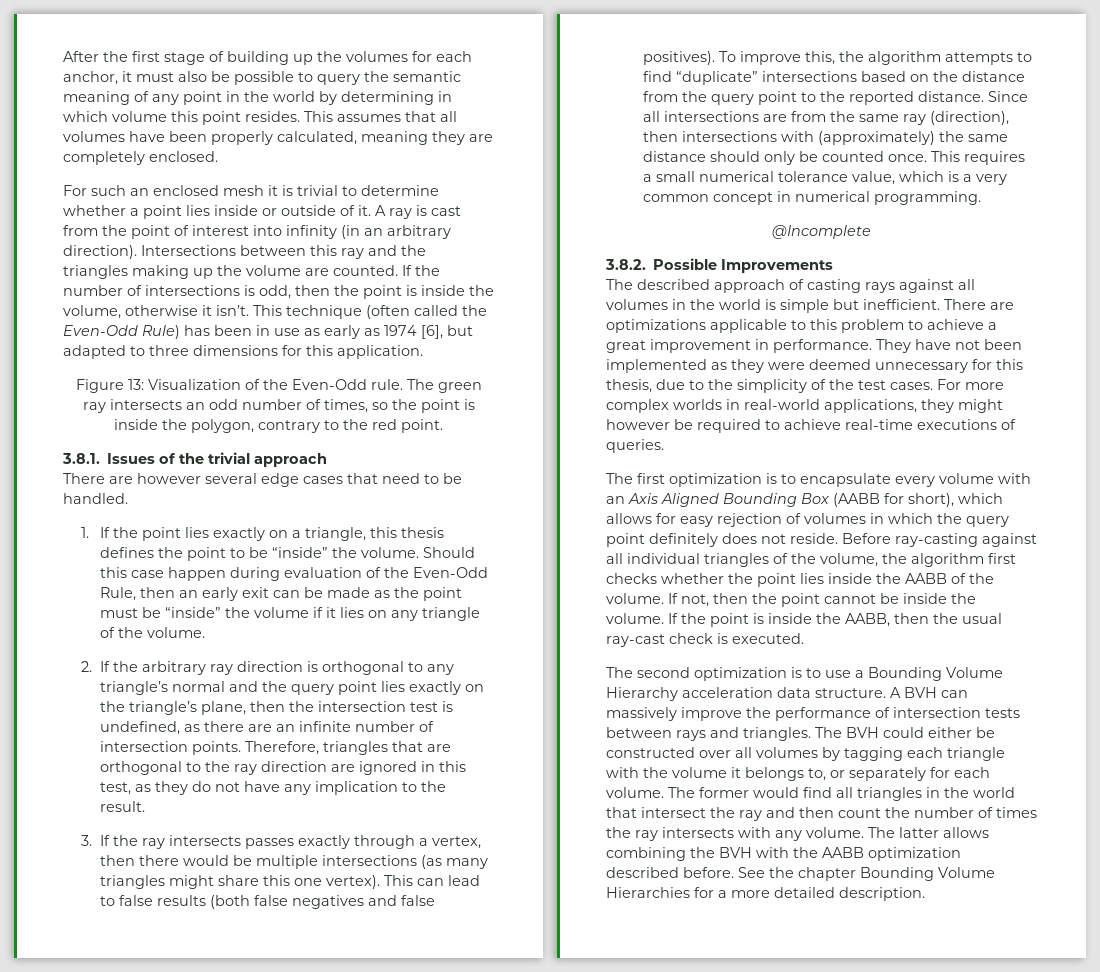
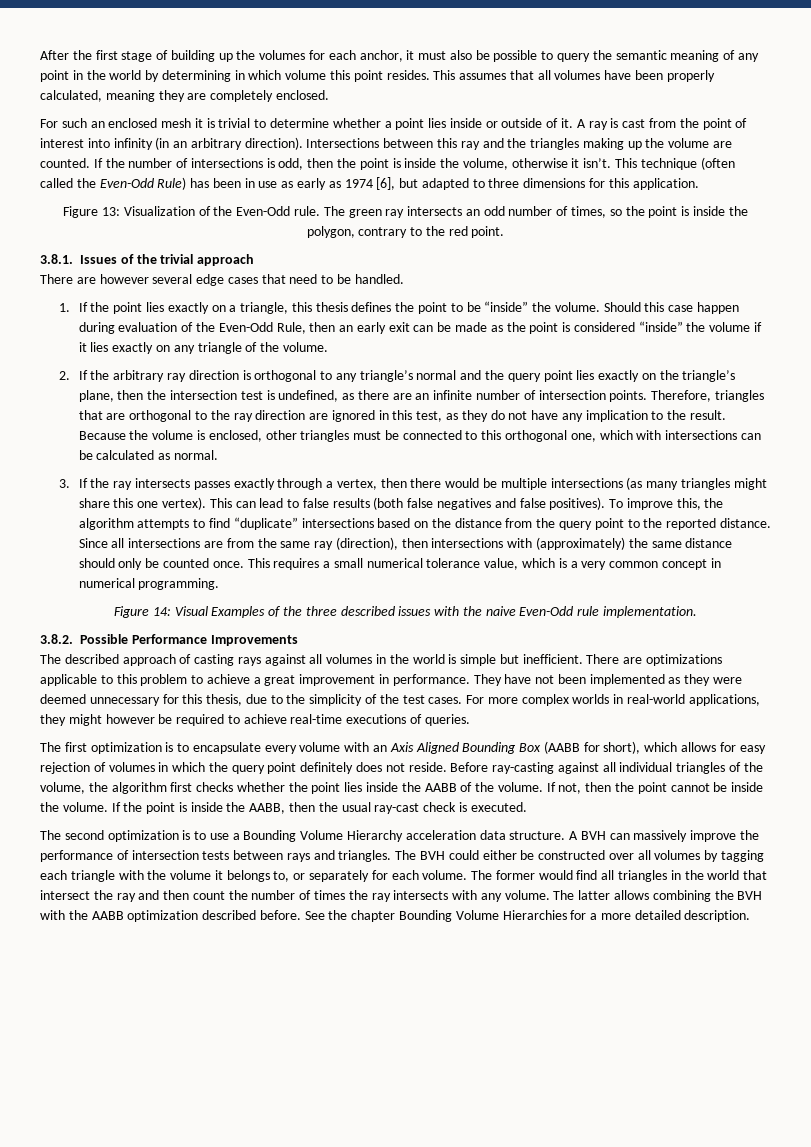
- Should this case happen during evaluation of the Even-Odd Rule, then an early exit can be made as the point must be “inside” the volume if it lies on any triangle of the volume.
+ Should this case happen during evaluation of the Even-Odd Rule, then an early exit can be made as the point is considered “inside” the volume if it lies exactly on any triangle of the volume.
+ Because the volume is enclosed, other triangles must be connected to this orthogonal one, which with intersections can be calculated as normal.
- @Incomplete
+ Figure 14: Visual Examples of the three described issues with the naive Even-Odd rule implementation.
- 3.8.2. Possible Improvements
+ 3.8.2. Possible Performance Improvements

